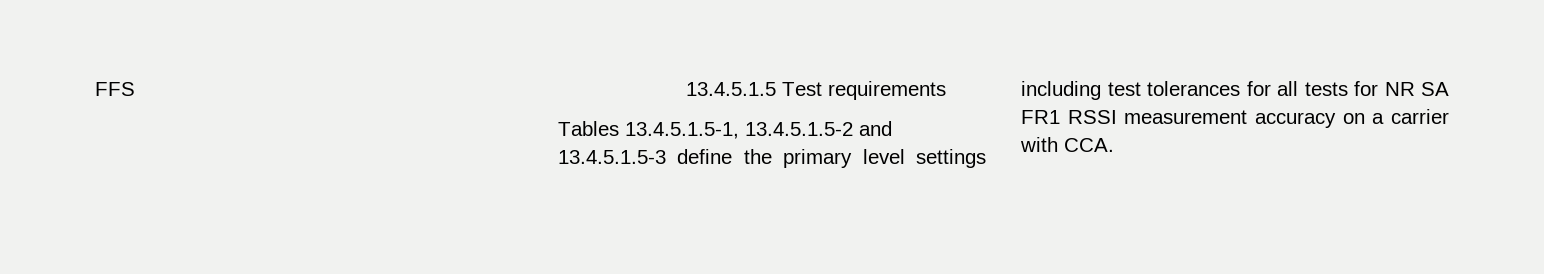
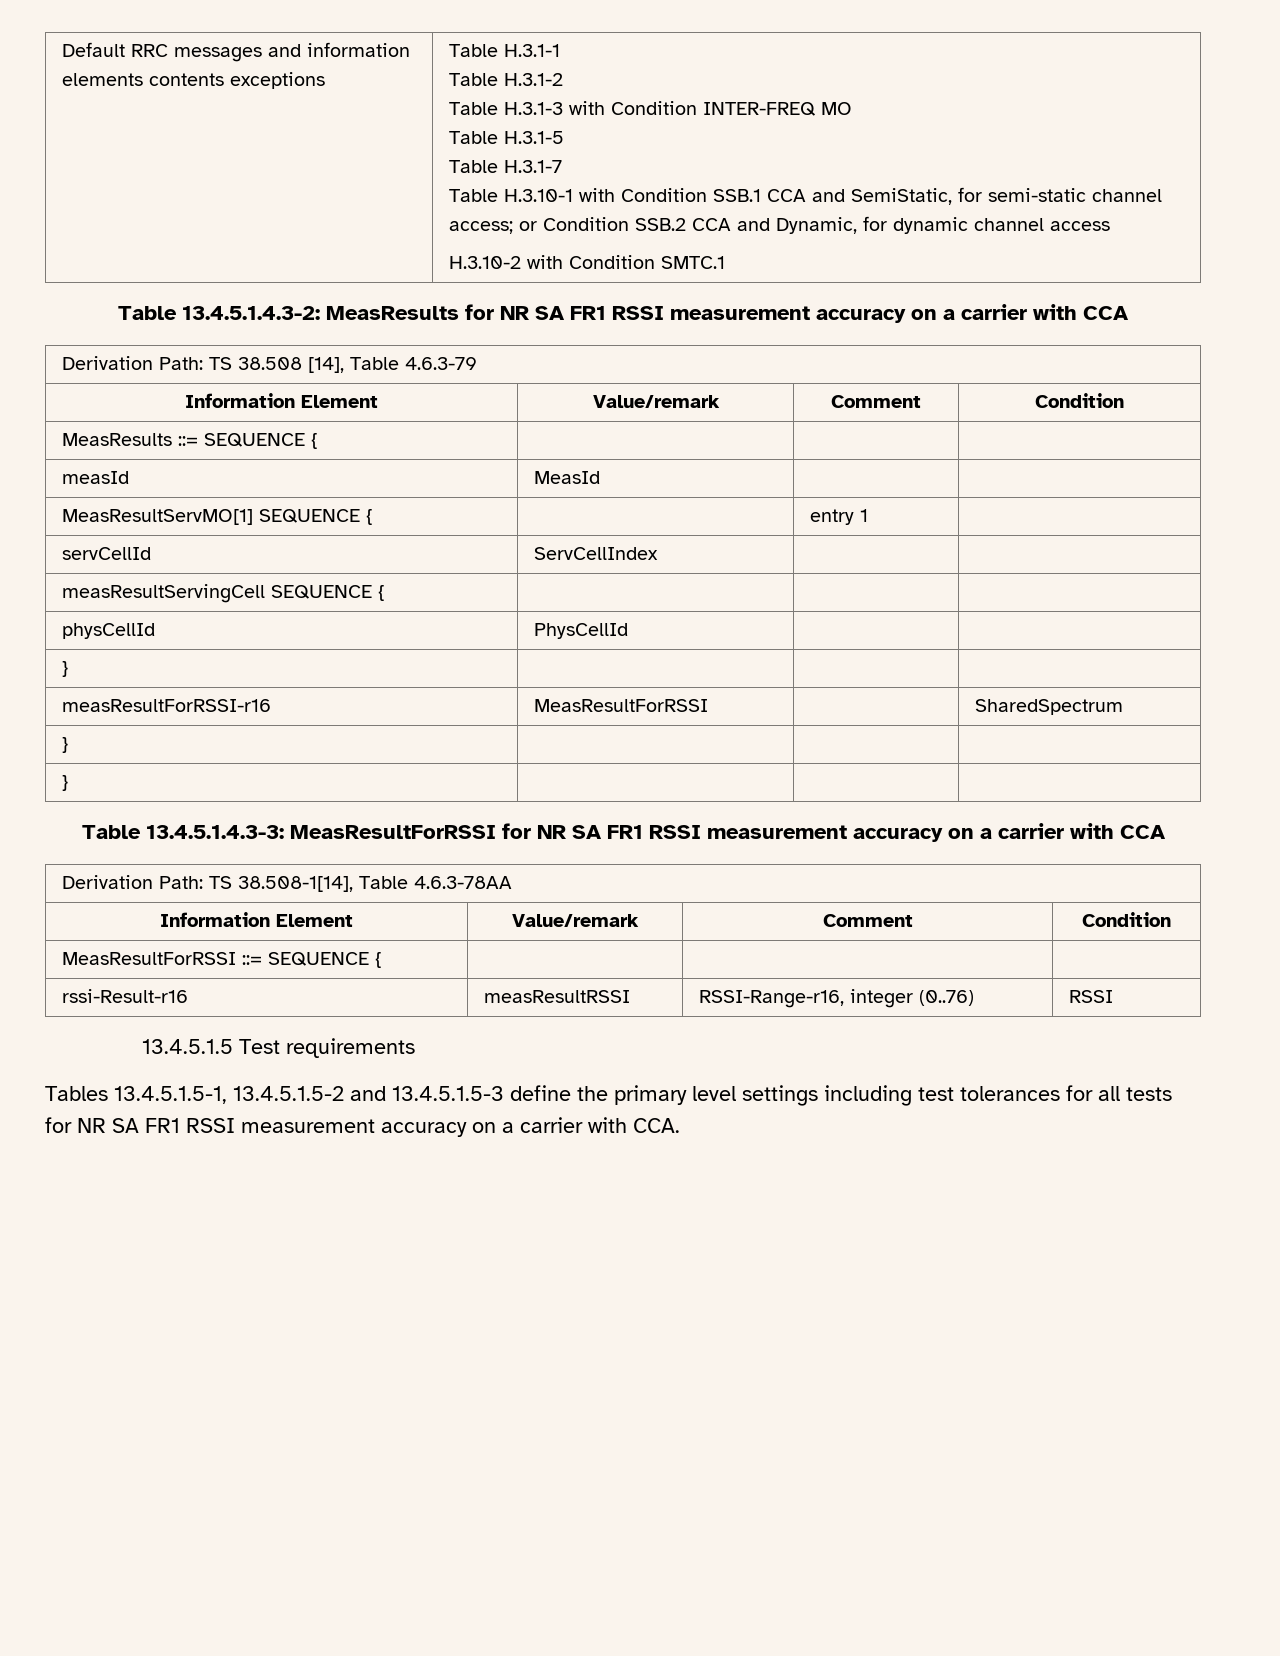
- FFS
+ Default RRC messages and information elements contents exceptions | Table H.3.1-1
+ Table H.3.1-2
+ Table H.3.1-3 with Condition INTER-FREQ MO
+ Table H.3.1-5
+ Table H.3.1-7
+ Table H.3.10-1 with Condition SSB.1 CCA and SemiStatic, for semi-static channel access; or Condition SSB.2 CCA and Dynamic, for dynamic channel access
+ H.3.10-2 with Condition SMTC.1
+ Table 13.4.5.1.4.3-2: MeasResults for NR SA FR1 RSSI measurement accuracy on a carrier with CCA
+ Derivation Path: TS 38.508 [14], Table 4.6.3-79
+ Information Element | Value/remark | Comment | Condition
+ MeasResults ::= SEQUENCE { | | |
+ measId | MeasId | |
+ MeasResultServMO[1] SEQUENCE { | | entry 1 |
+ servCellId | ServCellIndex | |
+ measResultServingCell SEQUENCE { | | |
+ physCellId | PhysCellId | |
+ } | | |
+ measResultForRSSI-r16 | MeasResultForRSSI | | SharedSpectrum
+ } | | |
+ } | | |
+ Table 13.4.5.1.4.3-3: MeasResultForRSSI for NR SA FR1 RSSI measurement accuracy on a carrier with CCA
+ Derivation Path: TS 38.508-1[14], Table 4.6.3-78AA
+ Information Element | Value/remark | Comment | Condition
+ MeasResultForRSSI ::= SEQUENCE { | | |
+ rssi-Result-r16 | measResultRSSI | RSSI-Range-r16, integer (0..76) | RSSI

